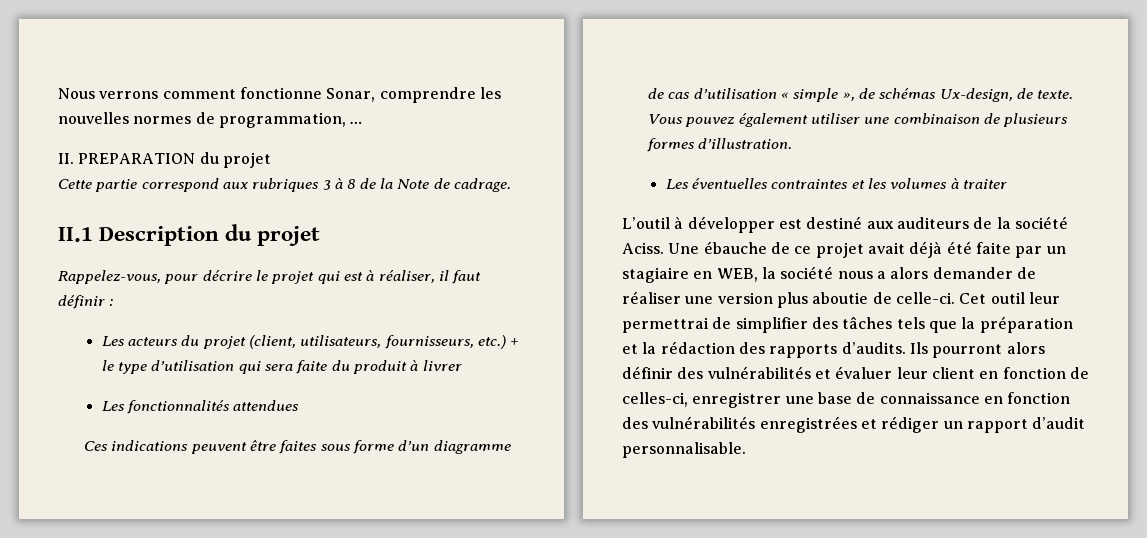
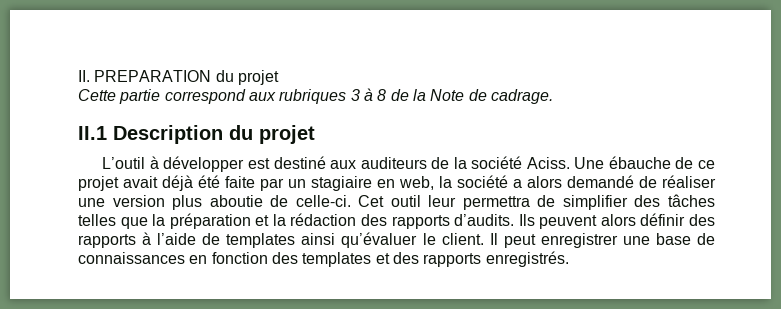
- Nous verrons comment fonctionne Sonar, comprendre les nouvelles normes de programmation, …
- Rappelez-vous, pour décrire le projet qui est à réaliser, il faut définir :
- Les acteurs du projet (client, utilisateurs, fournisseurs, etc.) + le type d’utilisation qui sera faite du produit à livrer
- Les fonctionnalités attendues
- Ces indications peuvent être faites sous forme d’un diagramme de cas d’utilisation « simple », de schémas Ux-design, de texte. Vous pouvez également utiliser une combinaison de plusieurs formes d’illustration.
- Les éventuelles contraintes et les volumes à traiter
- Une ébauche de ce projet avait déjà été faite par un stagiaire en WEB, la société nous a alors demander de réaliser une version plus aboutie de celle-ci.
+ Une ébauche de ce projet avait déjà été faite par un stagiaire en web, la société a alors demandé de réaliser une version plus aboutie de celle-ci.
- Cet outil leur permettrai de simplifier des tâches tels que la préparation et la rédaction des rapports d’audits.
+ Cet outil leur permettra de simplifier des tâches telles que la préparation et la rédaction des rapports d’audits.
- Ils pourront alors définir des vulnérabilités et évaluer leur client en fonction de celles-ci, enregistrer une base de connaissance en fonction des vulnérabilités enregistrées et rédiger un rapport d’audit personnalisable.
+ Ils peuvent alors définir des rapports à l’aide de templates ainsi qu’évaluer le client. Il peut enregistrer une base de connaissances en fonction des templates et des rapports enregistrés.

